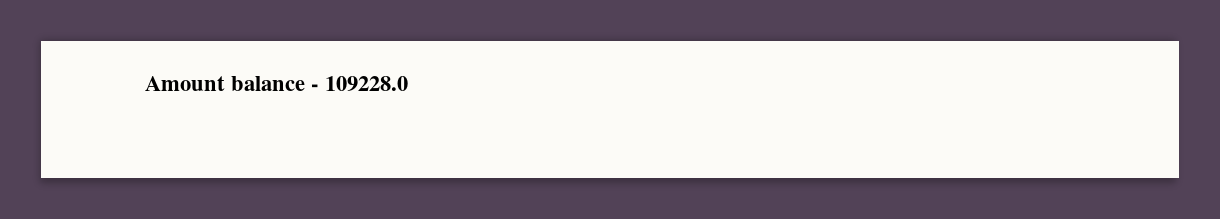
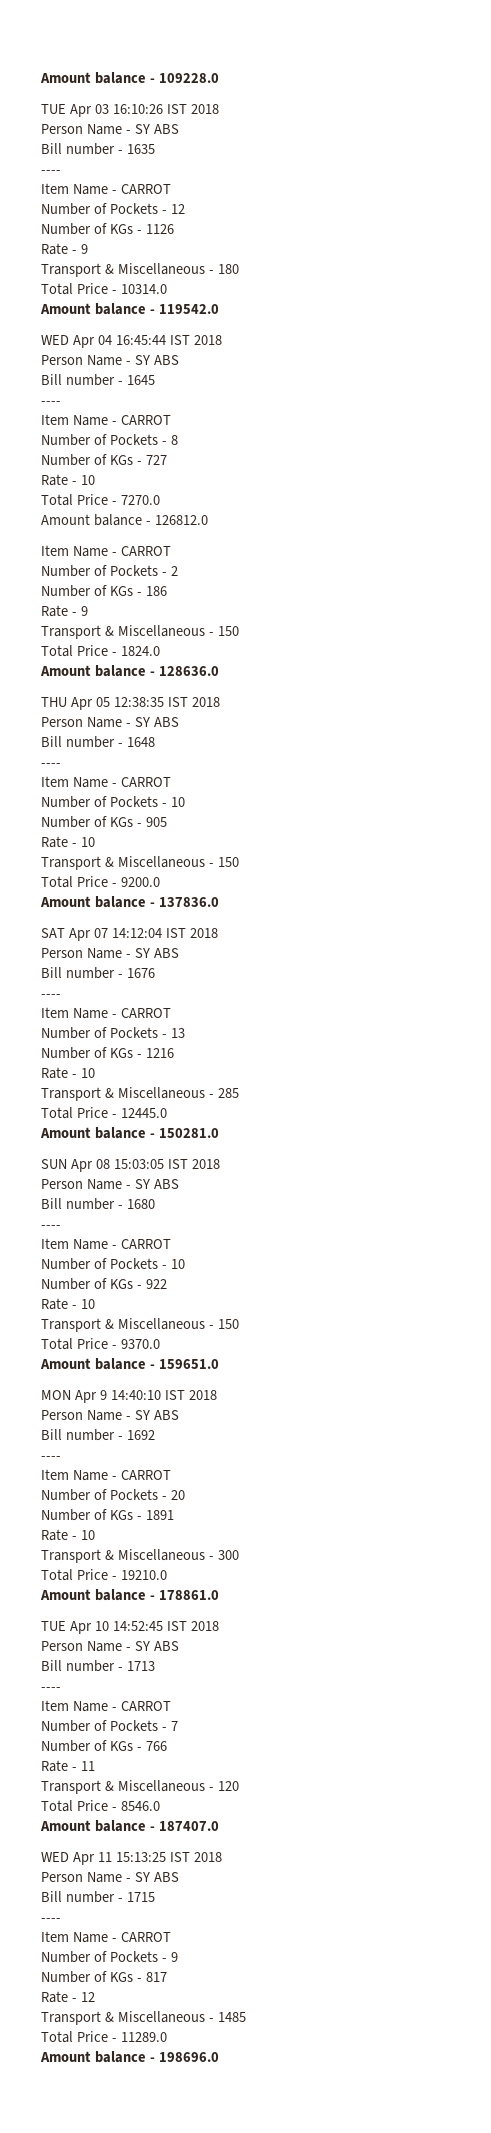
+ TUE Apr 03 16:10:26 IST 2018
+ Person Name - SY ABS
+ Bill number - 1635
+ ----
+ Item Name - CARROT
+ Number of Pockets - 12
+ Number of KGs - 1126
+ Rate - 9
+ Transport & Miscellaneous - 180
+ Total Price - 10314.0
+ Amount balance - 119542.0
+ WED Apr 04 16:45:44 IST 2018
+ Person Name - SY ABS
+ Bill number - 1645
+ ----
+ Item Name - CARROT
+ Number of Pockets - 8
+ Number of KGs - 727
+ Rate - 10
+ Total Price - 7270.0
+ Amount balance - 126812.0
+ Item Name - CARROT
+ Number of Pockets - 2
+ Number of KGs - 186
+ Rate - 9
+ Transport & Miscellaneous - 150
+ Total Price - 1824.0
+ Amount balance - 128636.0
+ THU Apr 05 12:38:35 IST 2018
+ Person Name - SY ABS
+ Bill number - 1648
+ ----
+ Item Name - CARROT
+ Number of Pockets - 10
+ Number of KGs - 905
+ Rate - 10
+ Transport & Miscellaneous - 150
+ Total Price - 9200.0
+ Amount balance - 137836.0
+ SAT Apr 07 14:12:04 IST 2018
+ Person Name - SY ABS
+ Bill number - 1676
+ ----
+ Item Name - CARROT
+ Number of Pockets - 13
+ Number of KGs - 1216
+ Rate - 10
+ Transport & Miscellaneous - 285
+ Total Price - 12445.0
+ Amount balance - 150281.0
+ SUN Apr 08 15:03:05 IST 2018
+ Person Name - SY ABS
+ Bill number - 1680
+ ----
+ Item Name - CARROT
+ Number of Pockets - 10
+ Number of KGs - 922
+ Rate - 10
+ Transport & Miscellaneous - 150
+ Total Price - 9370.0
+ Amount balance - 159651.0
+ MON Apr 9 14:40:10 IST 2018
+ Person Name - SY ABS
+ Bill number - 1692
+ ----
+ Item Name - CARROT
+ Number of Pockets - 20
+ Number of KGs - 1891
+ Rate - 10
+ Transport & Miscellaneous - 300
+ Total Price - 19210.0
+ Amount balance - 178861.0
+ TUE Apr 10 14:52:45 IST 2018
+ Person Name - SY ABS
+ Bill number - 1713
+ ----
+ Item Name - CARROT
+ Number of Pockets - 7
+ Number of KGs - 766
+ Rate - 11
+ Transport & Miscellaneous - 120
+ Total Price - 8546.0
+ Amount balance - 187407.0
+ WED Apr 11 15:13:25 IST 2018
+ Person Name - SY ABS
+ Bill number - 1715
+ ----
+ Item Name - CARROT
+ Number of Pockets - 9
+ Number of KGs - 817
+ Rate - 12
+ Transport & Miscellaneous - 1485
+ Total Price - 11289.0
+ Amount balance - 198696.0

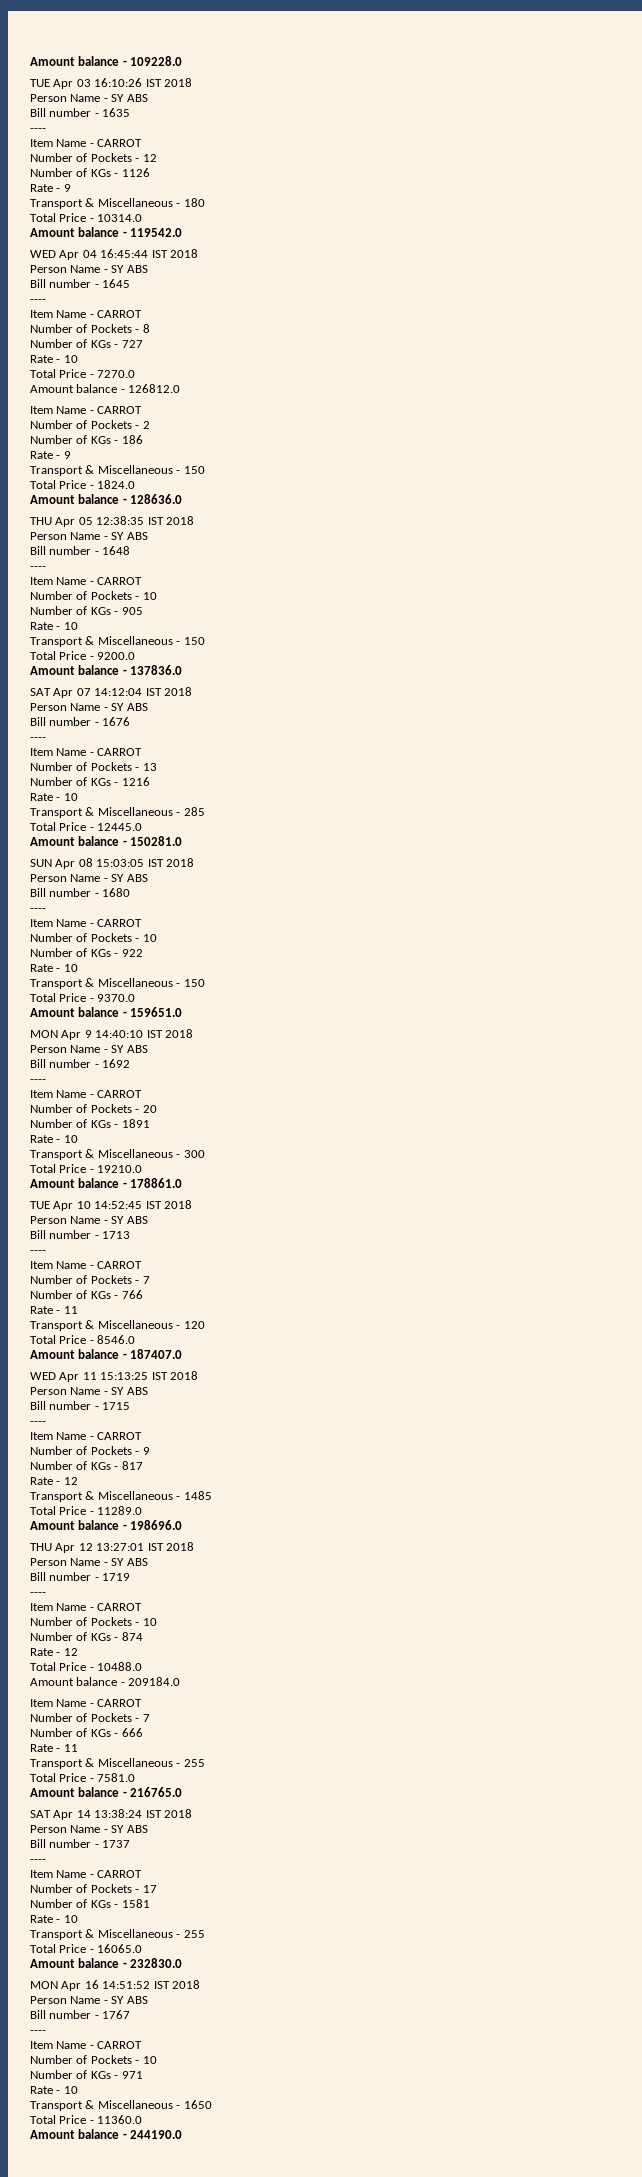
+ THU Apr 12 13:27:01 IST 2018
+ Person Name - SY ABS
+ Bill number - 1719
+ ----
+ Item Name - CARROT
+ Number of Pockets - 10
+ Number of KGs - 874
+ Rate - 12
+ Total Price - 10488.0
+ Amount balance - 209184.0
+ Item Name - CARROT
+ Number of Pockets - 7
+ Number of KGs - 666
+ Rate - 11
+ Transport & Miscellaneous - 255
+ Total Price - 7581.0
+ Amount balance - 216765.0
+ SAT Apr 14 13:38:24 IST 2018
+ Person Name - SY ABS
+ Bill number - 1737
+ ----
+ Item Name - CARROT
+ Number of Pockets - 17
+ Number of KGs - 1581
+ Rate - 10
+ Transport & Miscellaneous - 255
+ Total Price - 16065.0
+ Amount balance - 232830.0
+ MON Apr 16 14:51:52 IST 2018
+ Person Name - SY ABS
+ Bill number - 1767
+ ----
+ Item Name - CARROT
+ Number of Pockets - 10
+ Number of KGs - 971
+ Rate - 10
+ Transport & Miscellaneous - 1650
+ Total Price - 11360.0
+ Amount balance - 244190.0

